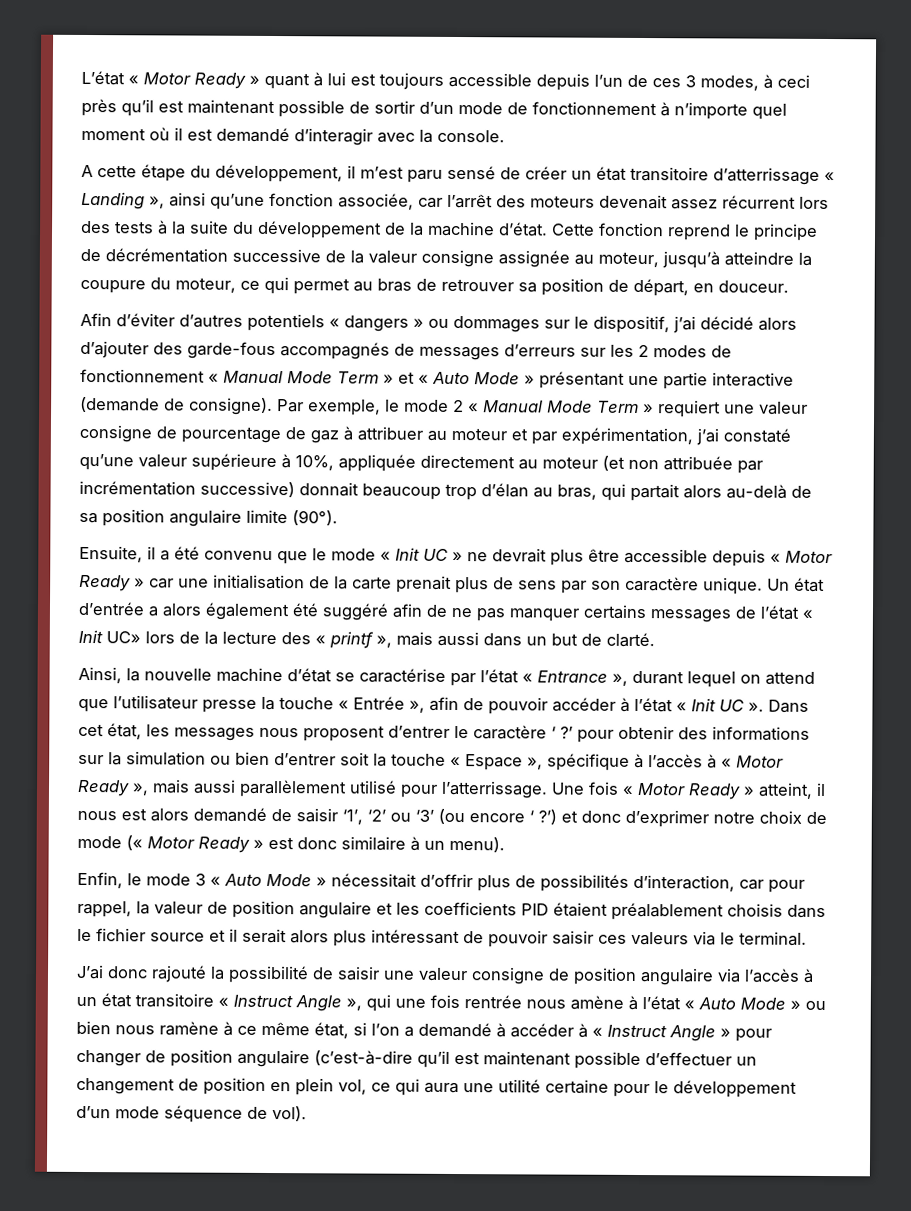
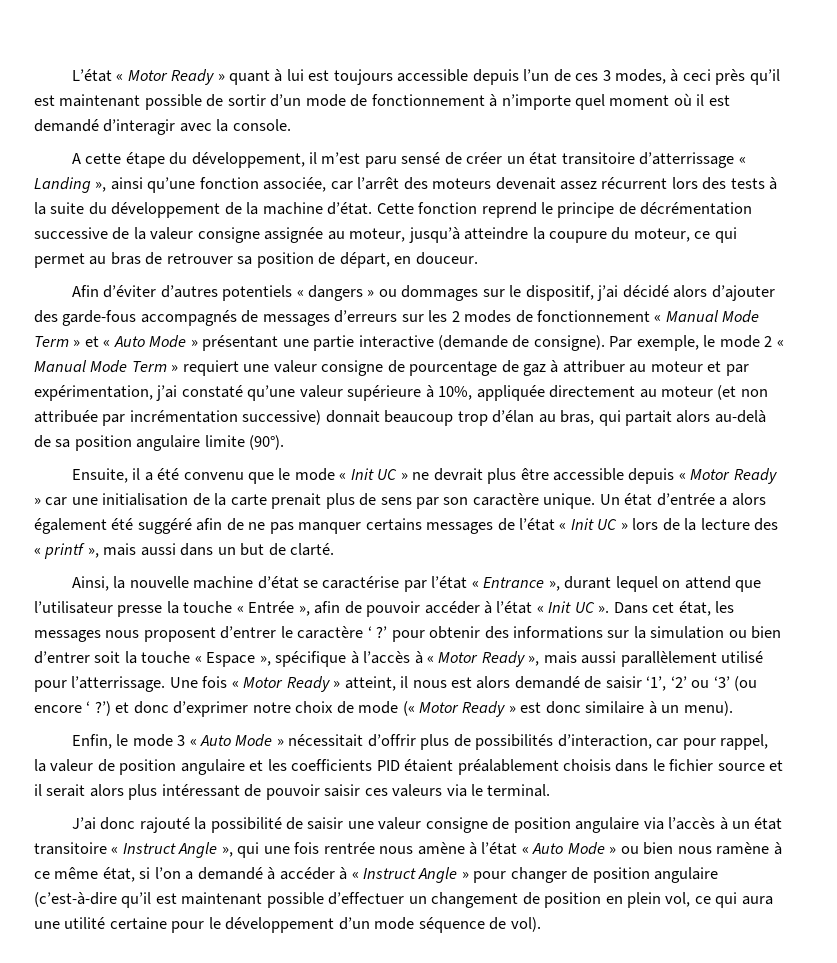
- Un état d’entrée a alors également été suggéré afin de ne pas manquer certains messages de l’état « Init UC» lors de la lecture des « printf », mais aussi dans un but de clarté.
+ Un état d’entrée a alors également été suggéré afin de ne pas manquer certains messages de l’état « Init UC » lors de la lecture des « printf », mais aussi dans un but de clarté.

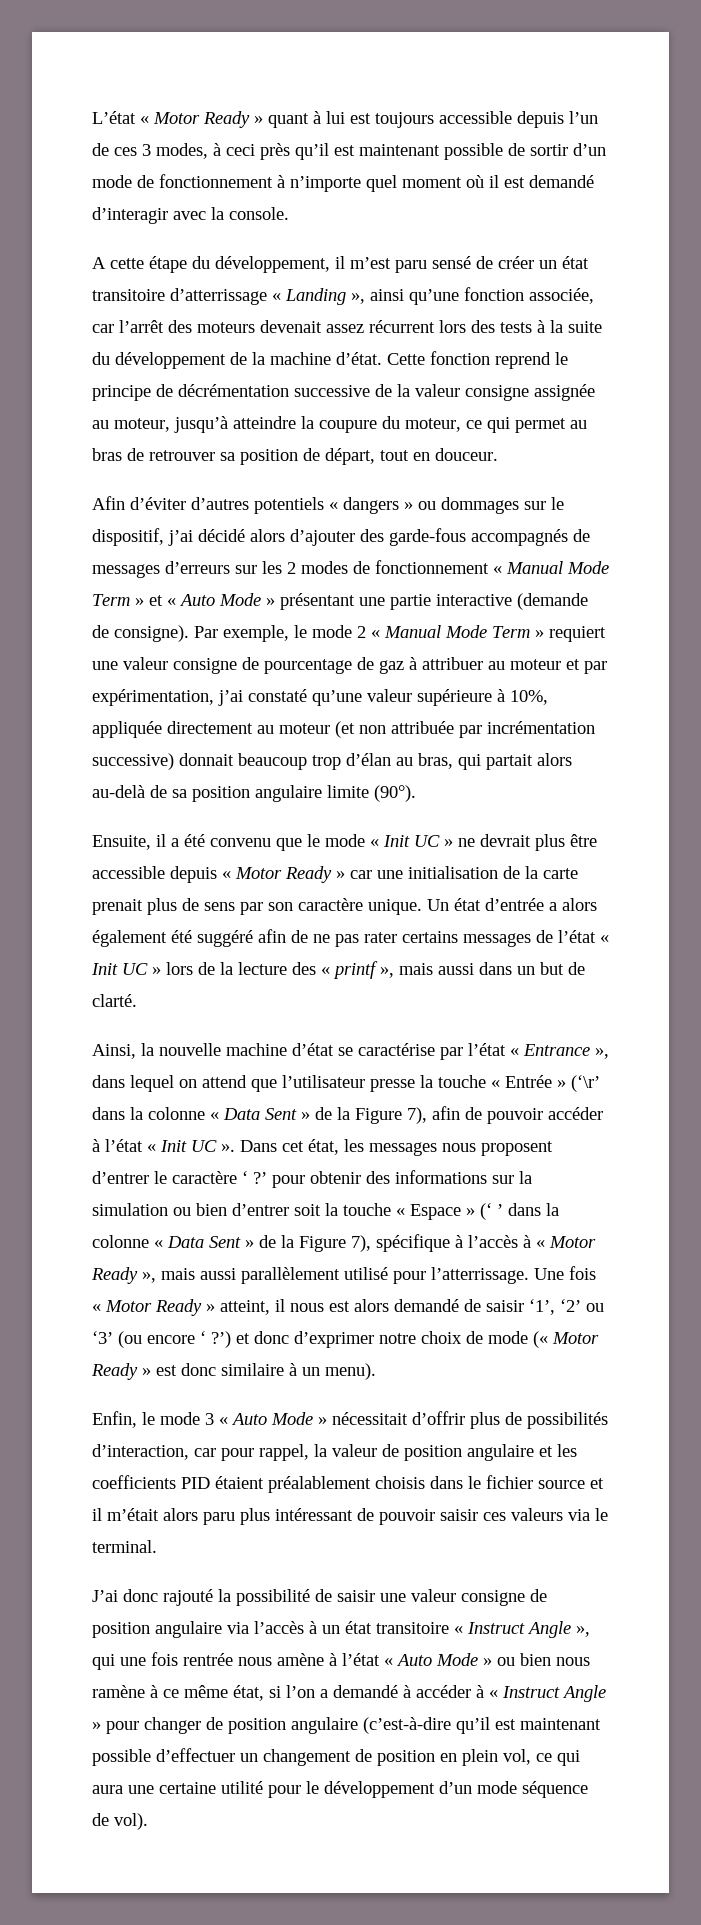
- Cette fonction reprend le principe de décrémentation successive de la valeur consigne assignée au moteur, jusqu’à atteindre la coupure du moteur, ce qui permet au bras de retrouver sa position de départ, en douceur.
+ Cette fonction reprend le principe de décrémentation successive de la valeur consigne assignée au moteur, jusqu’à atteindre la coupure du moteur, ce qui permet au bras de retrouver sa position de départ, tout en douceur.
- Un état d’entrée a alors également été suggéré afin de ne pas manquer certains messages de l’état « Init UC » lors de la lecture des « printf », mais aussi dans un but de clarté.
+ Un état d’entrée a alors également été suggéré afin de ne pas rater certains messages de l’état « Init UC » lors de la lecture des « printf », mais aussi dans un but de clarté.
- Ainsi, la nouvelle machine d’état se caractérise par l’état « Entrance », durant lequel on attend que l’utilisateur presse la touche « Entrée », afin de pouvoir accéder à l’état « Init UC ».
+ Ainsi, la nouvelle machine d’état se caractérise par l’état « Entrance », dans lequel on attend que l’utilisateur presse la touche « Entrée » (‘\r’ dans la colonne « Data Sent » de la Figure 7), afin de pouvoir accéder à l’état « Init UC ».
- Dans cet état, les messages nous proposent d’entrer le caractère ‘ ?’ pour obtenir des informations sur la simulation ou bien d’entrer soit la touche « Espace », spécifique à l’accès à « Motor Ready », mais aussi parallèlement utilisé pour l’atterrissage.
+ Dans cet état, les messages nous proposent d’entrer le caractère ‘ ?’ pour obtenir des informations sur la simulation ou bien d’entrer soit la touche « Espace » (‘ ’ dans la colonne « Data Sent » de la Figure 7), spécifique à l’accès à « Motor Ready », mais aussi parallèlement utilisé pour l’atterrissage.
- Enfin, le mode 3 « Auto Mode » nécessitait d’offrir plus de possibilités d’interaction, car pour rappel, la valeur de position angulaire et les coefficients PID étaient préalablement choisis dans le fichier source et il serait alors plus intéressant de pouvoir saisir ces valeurs via le terminal.
+ Enfin, le mode 3 « Auto Mode » nécessitait d’offrir plus de possibilités d’interaction, car pour rappel, la valeur de position angulaire et les coefficients PID étaient préalablement choisis dans le fichier source et il m’était alors paru plus intéressant de pouvoir saisir ces valeurs via le terminal.
- J’ai donc rajouté la possibilité de saisir une valeur consigne de position angulaire via l’accès à un état transitoire « Instruct Angle », qui une fois rentrée nous amène à l’état « Auto Mode » ou bien nous ramène à ce même état, si l’on a demandé à accéder à « Instruct Angle » pour changer de position angulaire (c’est-à-dire qu’il est maintenant possible d’effectuer un changement de position en plein vol, ce qui aura une utilité certaine pour le développement d’un mode séquence de vol).
+ J’ai donc rajouté la possibilité de saisir une valeur consigne de position angulaire via l’accès à un état transitoire « Instruct Angle », qui une fois rentrée nous amène à l’état « Auto Mode » ou bien nous ramène à ce même état, si l’on a demandé à accéder à « Instruct Angle » pour changer de position angulaire (c’est-à-dire qu’il est maintenant possible d’effectuer un changement de position en plein vol, ce qui aura une certaine utilité pour le développement d’un mode séquence de vol).

